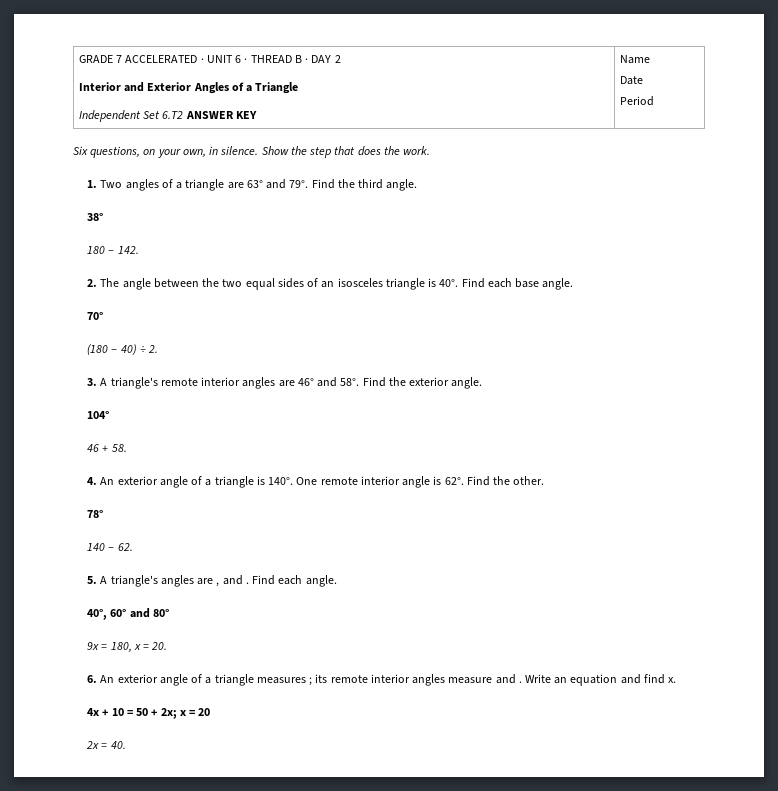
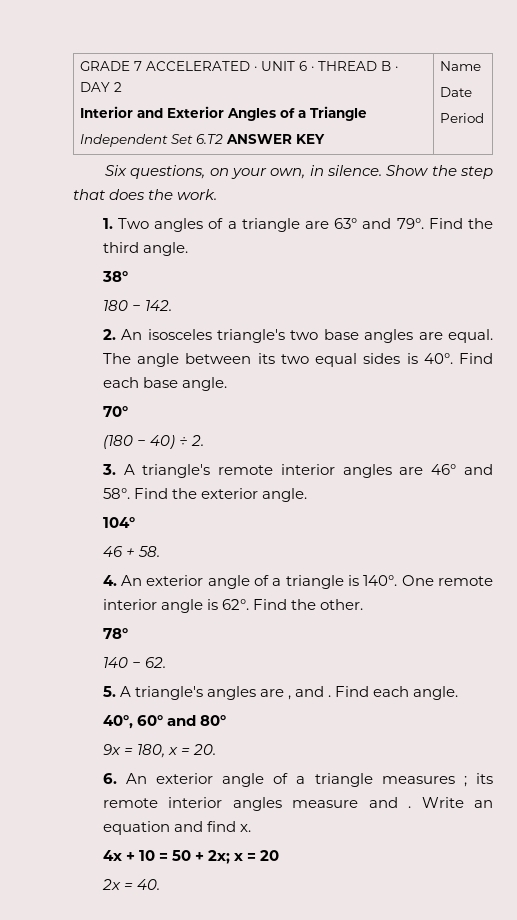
- 2. The angle between the two equal sides of an isosceles triangle is 40°.
+ 2. An isosceles triangle's two base angles are equal. The angle between its two equal sides is 40°.

